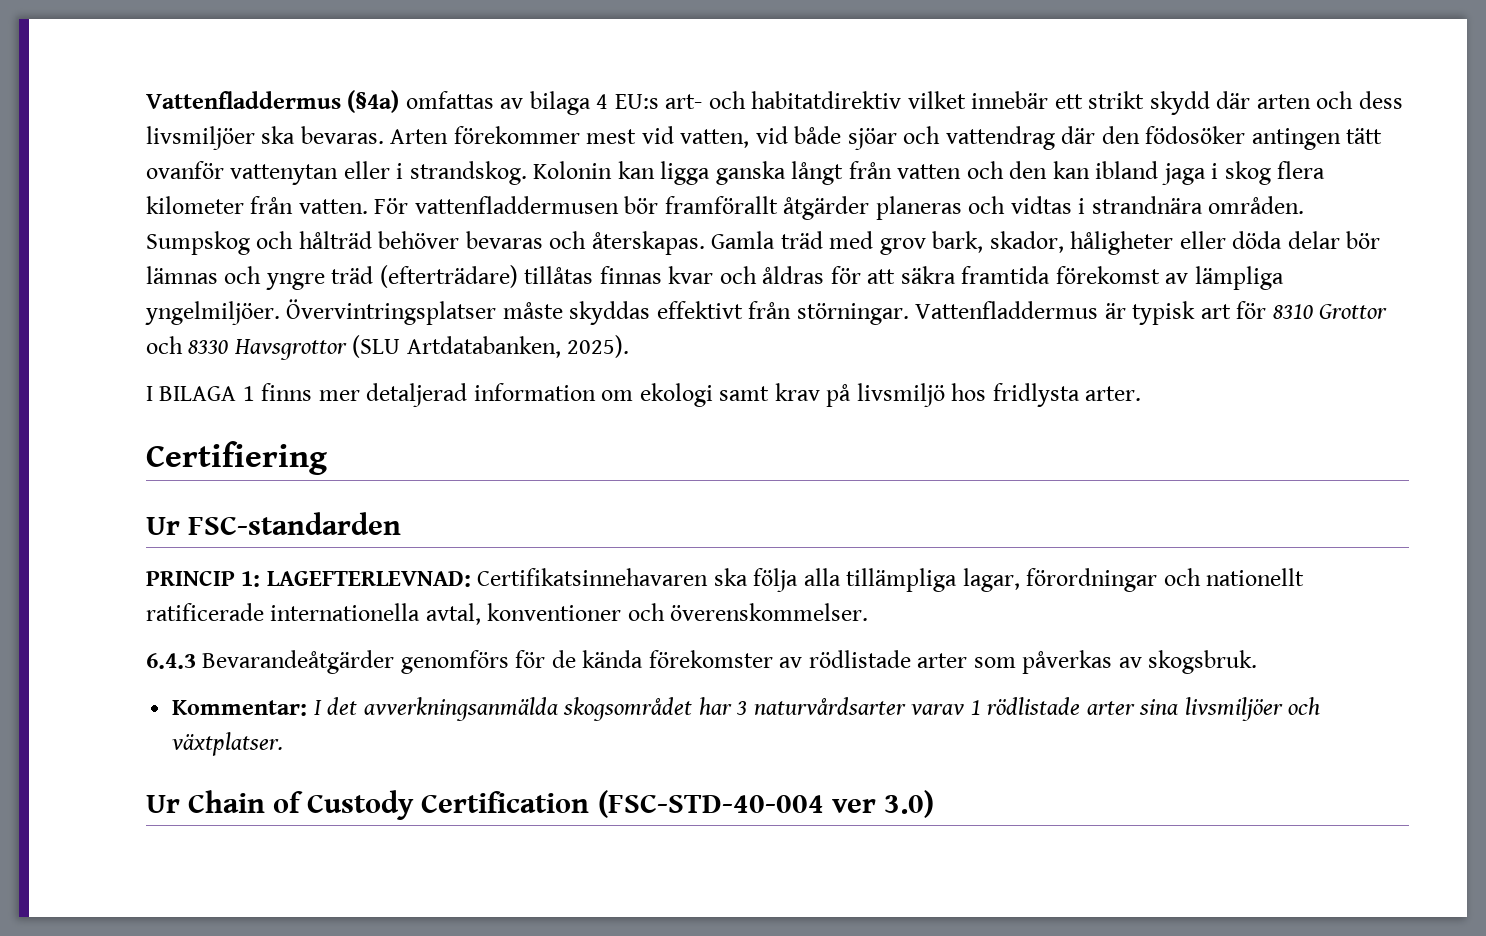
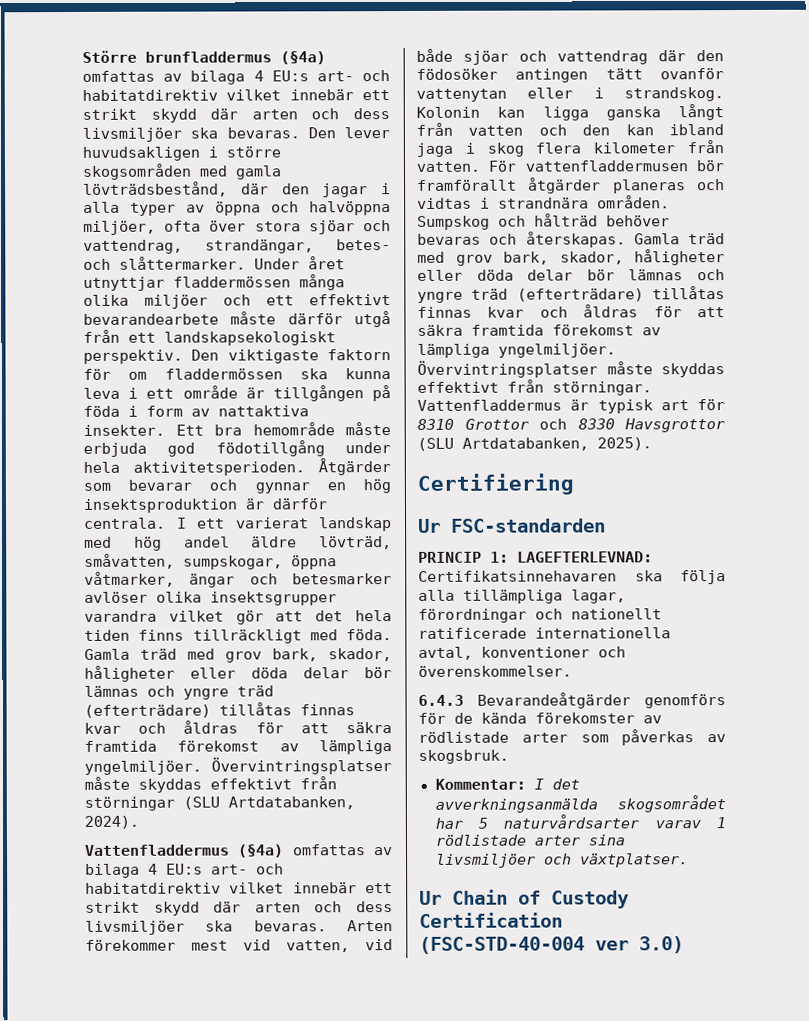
+ Större brunfladdermus (§4a) omfattas av bilaga 4 EU:s art- och habitatdirektiv vilket innebär ett strikt skydd där arten och dess livsmiljöer ska bevaras. Den lever huvudsakligen i större skogsområden med gamla lövträdsbestånd, där den jagar i alla typer av öppna och halvöppna miljöer, ofta över stora sjöar och vattendrag, strandängar, betes- och slåttermarker. Under året utnyttjar fladdermössen många olika miljöer och ett effektivt bevarandearbete måste därför utgå från ett landskapsekologiskt perspektiv. Den viktigaste faktorn för om fladdermössen ska kunna leva i ett område är tillgången på föda i form av nattaktiva insekter. Ett bra hemområde måste erbjuda god födotillgång under hela aktivitetsperioden. Åtgärder som bevarar och gynnar en hög insektsproduktion är därför centrala. I ett varierat landskap med hög andel äldre lövträd, småvatten, sumpskogar, öppna våtmarker, ängar och betesmarker avlöser olika insektsgrupper varandra vilket gör att det hela tiden finns tillräckligt med föda. Gamla träd med grov bark, skador, håligheter eller döda delar bör lämnas och yngre träd (efterträdare) tillåtas finnas kvar och åldras för att säkra framtida förekomst av lämpliga yngelmiljöer. Övervintringsplatser måste skyddas effektivt från störningar (SLU Artdatabanken, 2024).
- I BILAGA 1 finns mer detaljerad information om ekologi samt krav på livsmiljö hos fridlysta arter.
- Kommentar: I det avverkningsanmälda skogsområdet har 3 naturvårdsarter varav 1 rödlistade arter sina livsmiljöer och växtplatser.
+ Kommentar: I det avverkningsanmälda skogsområdet har 5 naturvårdsarter varav 1 rödlistade arter sina livsmiljöer och växtplatser.

